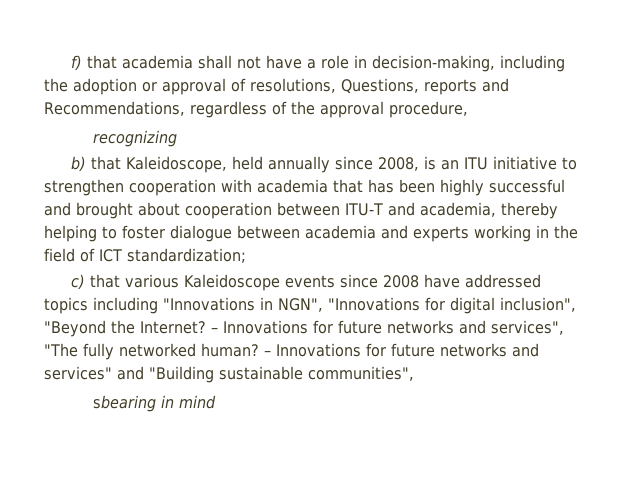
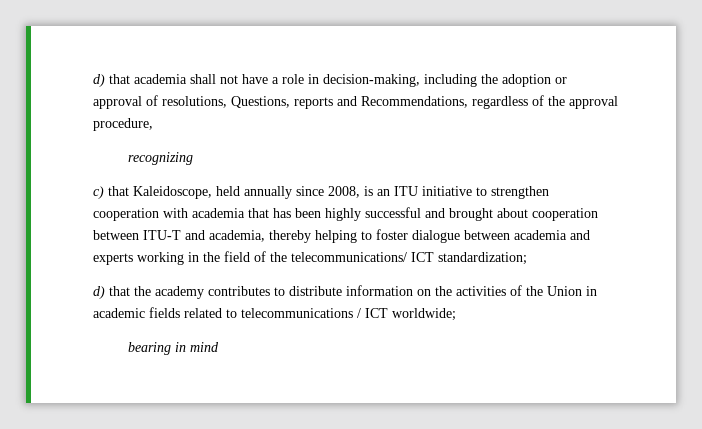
- f) that academia shall not have a role in decision-making, including the adoption or approval of resolutions, Questions, reports and Recommendations, regardless of the approval procedure,
+ d) that academia shall not have a role in decision-making, including the adoption or approval of resolutions, Questions, reports and Recommendations, regardless of the approval procedure,
- b) that Kaleidoscope, held annually since 2008, is an ITU initiative to strengthen cooperation with academia that has been highly successful and brought about cooperation between ITU-T and academia, thereby helping to foster dialogue between academia and experts working in the field of ICT standardization;
+ c) that Kaleidoscope, held annually since 2008, is an ITU initiative to strengthen cooperation with academia that has been highly successful and brought about cooperation between ITU-T and academia, thereby helping to foster dialogue between academia and experts working in the field of the telecommunications/ ICT standardization;
- c) that various Kaleidoscope events since 2008 have addressed topics including "Innovations in NGN", "Innovations for digital inclusion", "Beyond the Internet? – Innovations for future networks and services", "The fully networked human? – Innovations for future networks and services" and "Building sustainable communities",
- sbearing in mind
+ d) that the academy contributes to distribute information on the activities of the Union in academic fields related to telecommunications / ICT worldwide;
+ bearing in mind

